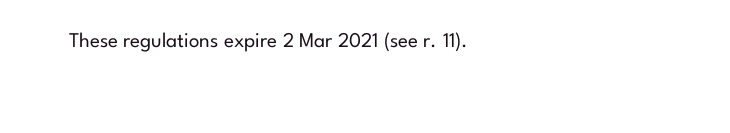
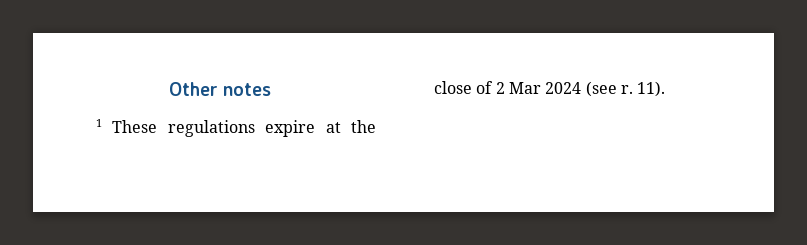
- These regulations expire 2 Mar 2021 (see r.
+ Other notes
+ 1 These regulations expire at the close of 2 Mar 2024 (see r.

